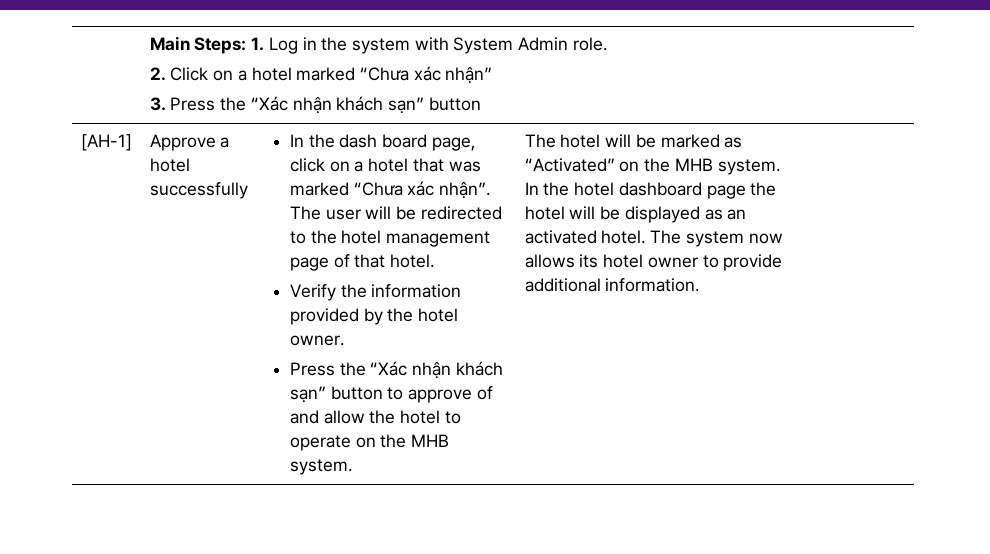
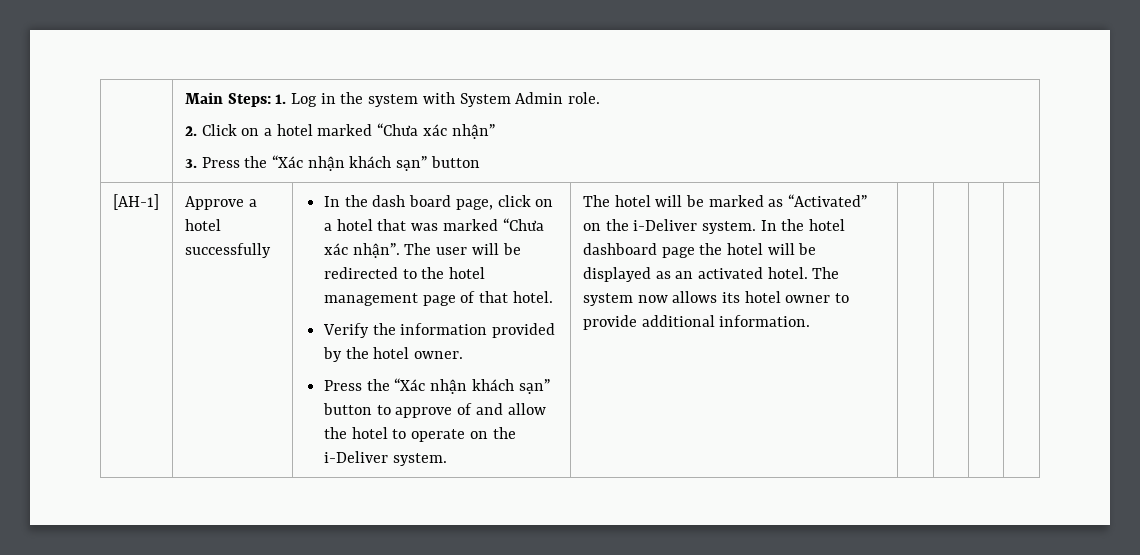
- Press the “Xác nhận khách sạn” button to approve of and allow the hotel to operate on the MHB system.
+ Press the “Xác nhận khách sạn” button to approve of and allow the hotel to operate on the i-Deliver system.
- The hotel will be marked as “Activated” on the MHB system.
+ The hotel will be marked as “Activated” on the i-Deliver system.

